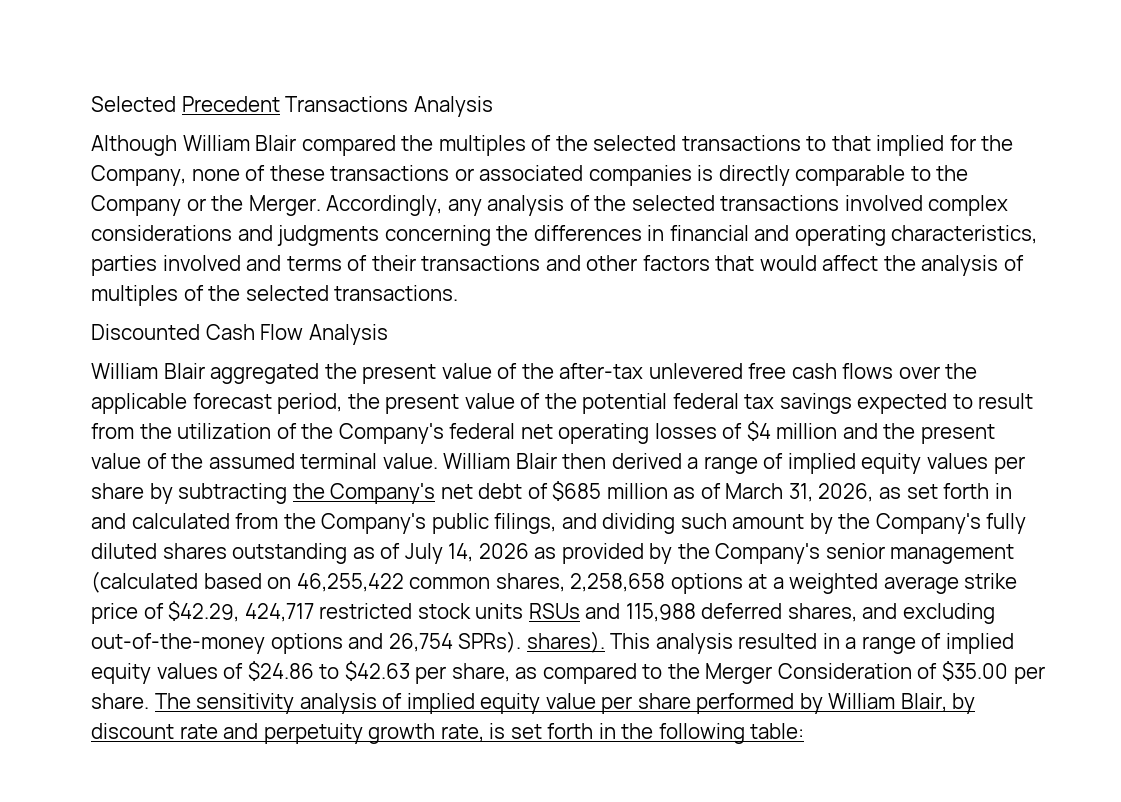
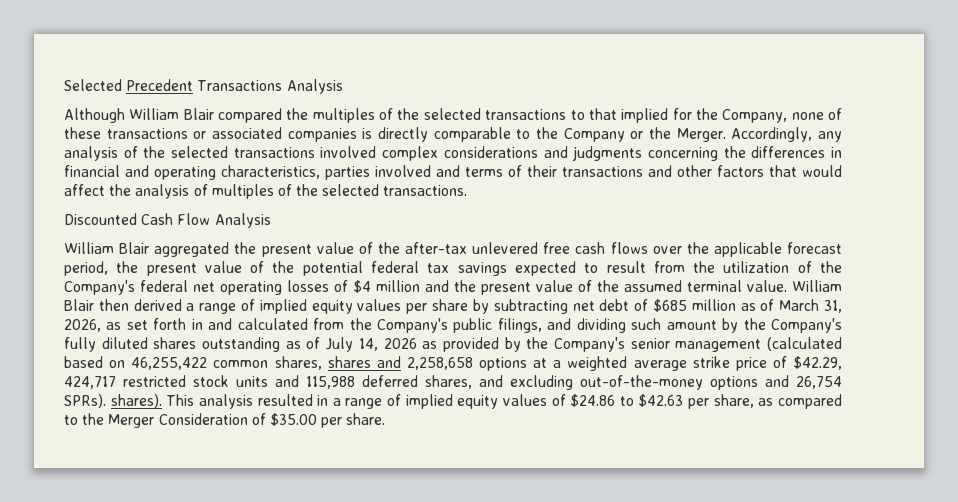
- William Blair then derived a range of implied equity values per share by subtracting the Company's net debt of $685 million as of March 31, 2026, as set forth in and calculated from the Company's public filings, and dividing such amount by the Company's fully diluted shares outstanding as of July 14, 2026 as provided by the Company's senior management (calculated based on 46,255,422 common shares, 2,258,658 options at a weighted average strike price of $42.29, 424,717 restricted stock units RSUs and 115,988 deferred shares, and excluding out-of-the-money options and 26,754 SPRs). shares).
+ William Blair then derived a range of implied equity values per share by subtracting net debt of $685 million as of March 31, 2026, as set forth in and calculated from the Company's public filings, and dividing such amount by the Company's fully diluted shares outstanding as of July 14, 2026 as provided by the Company's senior management (calculated based on 46,255,422 common shares, shares and 2,258,658 options at a weighted average strike price of $42.29, 424,717 restricted stock units and 115,988 deferred shares, and excluding out-of-the-money options and 26,754 SPRs). shares).
- The sensitivity analysis of implied equity value per share performed by William Blair, by discount rate and perpetuity growth rate, is set forth in the following table:

